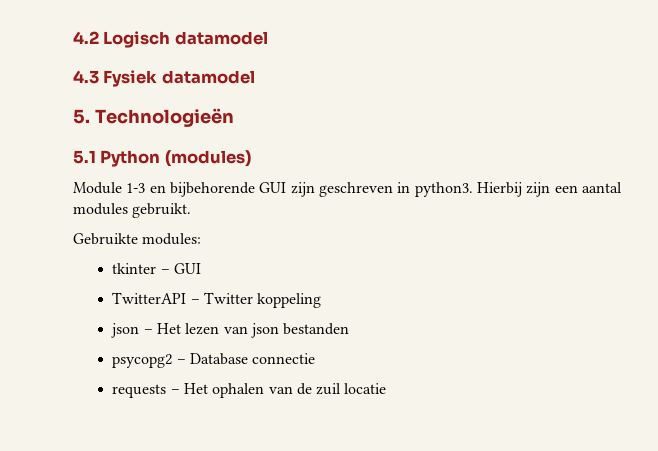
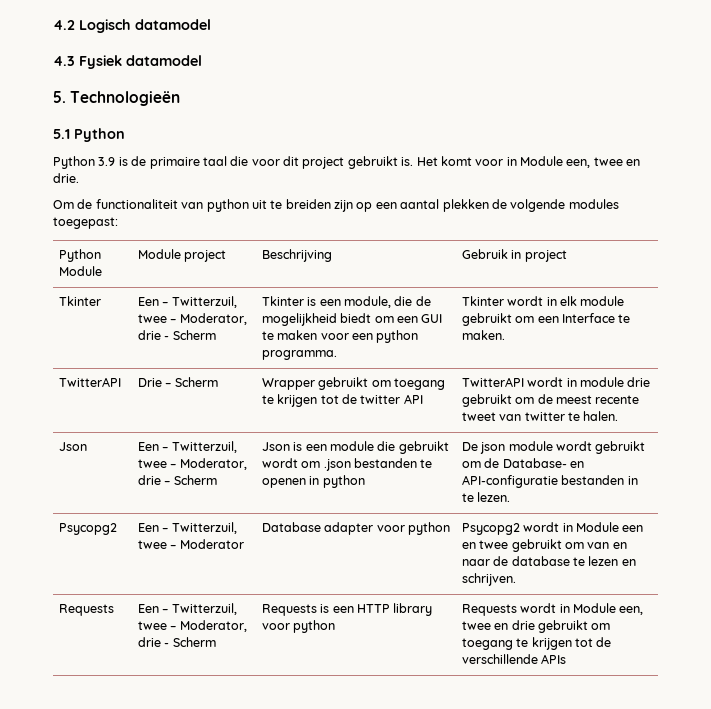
- 5.1 Python (modules)
- Module 1-3 en bijbehorende GUI zijn geschreven in python3. Hierbij zijn een aantal modules gebruikt.
- Gebruikte modules:
- tkinter – GUI
- TwitterAPI – Twitter koppeling
- json – Het lezen van json bestanden
- psycopg2 – Database connectie
- requests – Het ophalen van de zuil locatie
+ 5.1 Python
+ Python 3.9 is de primaire taal die voor dit project gebruikt is. Het komt voor in Module een, twee en drie.
+ Om de functionaliteit van python uit te breiden zijn op een aantal plekken de volgende modules toegepast:
+ Python Module | Module project | Beschrijving | Gebruik in project
+ Tkinter | Een – Twitterzuil, twee – Moderator, drie - Scherm | Tkinter is een module, die de mogelijkheid biedt om een GUI te maken voor een python programma. | Tkinter wordt in elk module gebruikt om een Interface te maken.
+ TwitterAPI | Drie – Scherm | Wrapper gebruikt om toegang te krijgen tot de twitter API | TwitterAPI wordt in module drie gebruikt om de meest recente tweet van twitter te halen.
+ Json | Een – Twitterzuil, twee – Moderator, drie – Scherm | Json is een module die gebruikt wordt om .json bestanden te openen in python | De json module wordt gebruikt om de Database- en API-configuratie bestanden in te lezen.
+ Psycopg2 | Een – Twitterzuil, twee – Moderator | Database adapter voor python | Psycopg2 wordt in Module een en twee gebruikt om van en naar de database te lezen en schrijven.
+ Requests | Een – Twitterzuil, twee – Moderator, drie - Scherm | Requests is een HTTP library voor python | Requests wordt in Module een, twee en drie gebruikt om toegang te krijgen tot de verschillende APIs

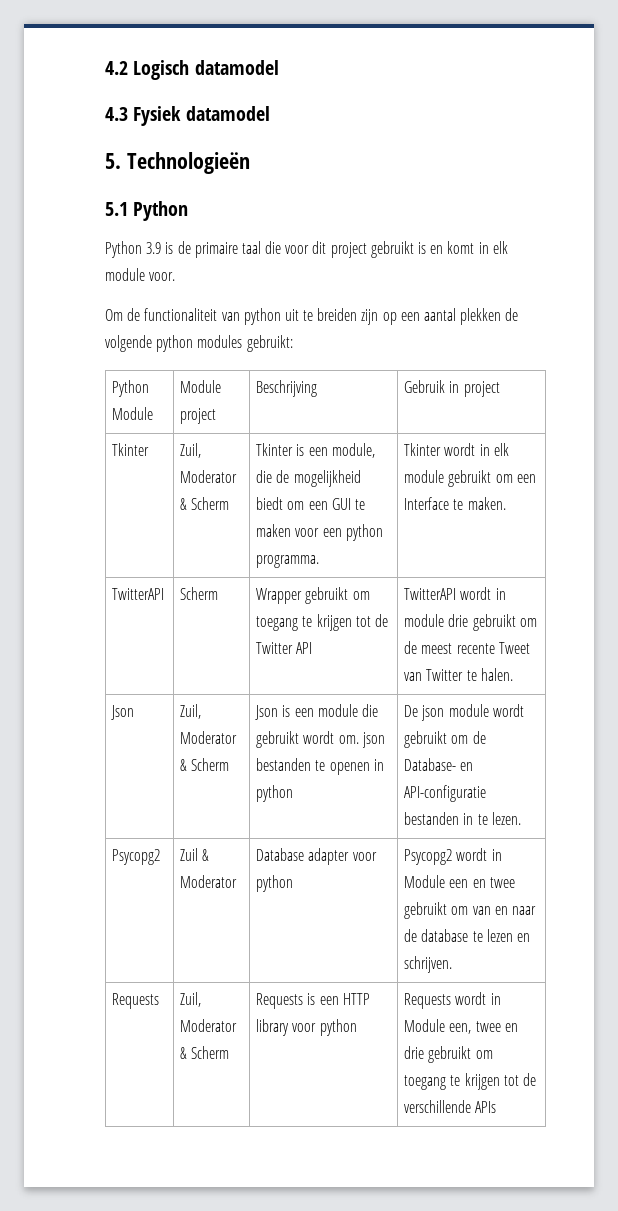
- Python 3.9 is de primaire taal die voor dit project gebruikt is. Het komt voor in Module een, twee en drie.
+ Python 3.9 is de primaire taal die voor dit project gebruikt is en komt in elk module voor.
- Om de functionaliteit van python uit te breiden zijn op een aantal plekken de volgende modules toegepast:
+ Om de functionaliteit van python uit te breiden zijn op een aantal plekken de volgende python modules gebruikt:
- Tkinter | Een – Twitterzuil, twee – Moderator, drie - Scherm | Tkinter is een module, die de mogelijkheid biedt om een GUI te maken voor een python programma. | Tkinter wordt in elk module gebruikt om een Interface te maken.
+ Tkinter | Zuil, Moderator & Scherm | Tkinter is een module, die de mogelijkheid biedt om een GUI te maken voor een python programma. | Tkinter wordt in elk module gebruikt om een Interface te maken.
- TwitterAPI | Drie – Scherm | Wrapper gebruikt om toegang te krijgen tot de twitter API | TwitterAPI wordt in module drie gebruikt om de meest recente tweet van twitter te halen.
+ TwitterAPI | Scherm | Wrapper gebruikt om toegang te krijgen tot de Twitter API | TwitterAPI wordt in module drie gebruikt om de meest recente Tweet van Twitter te halen.
- Json | Een – Twitterzuil, twee – Moderator, drie – Scherm | Json is een module die gebruikt wordt om .json bestanden te openen in python | De json module wordt gebruikt om de Database- en API-configuratie bestanden in te lezen.
+ Json | Zuil, Moderator & Scherm | Json is een module die gebruikt wordt om. json bestanden te openen in python | De json module wordt gebruikt om de Database- en API-configuratie bestanden in te lezen.
- Psycopg2 | Een – Twitterzuil, twee – Moderator | Database adapter voor python | Psycopg2 wordt in Module een en twee gebruikt om van en naar de database te lezen en schrijven.
+ Psycopg2 | Zuil & Moderator | Database adapter voor python | Psycopg2 wordt in Module een en twee gebruikt om van en naar de database te lezen en schrijven.
- Requests | Een – Twitterzuil, twee – Moderator, drie - Scherm | Requests is een HTTP library voor python | Requests wordt in Module een, twee en drie gebruikt om toegang te krijgen tot de verschillende APIs
+ Requests | Zuil, Moderator & Scherm | Requests is een HTTP library voor python | Requests wordt in Module een, twee en drie gebruikt om toegang te krijgen tot de verschillende APIs

